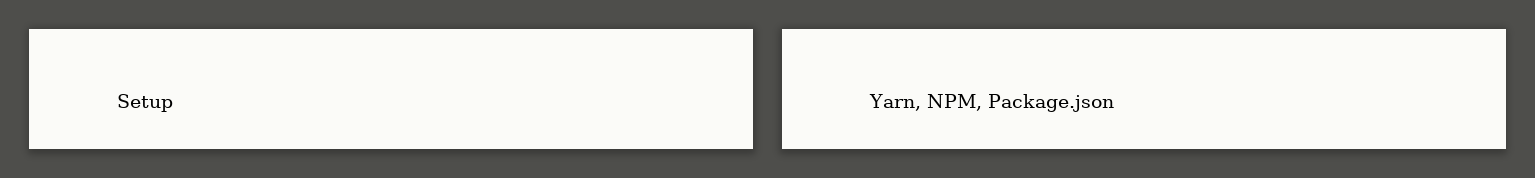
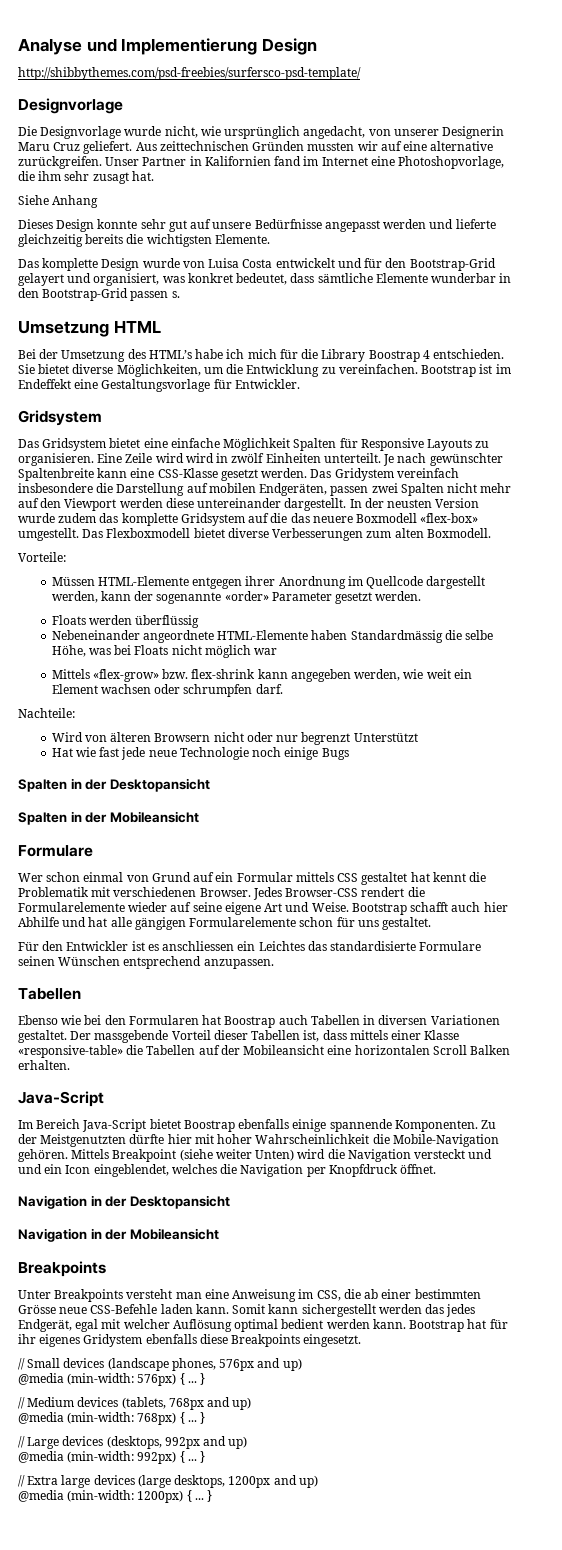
- Setup
- Yarn, NPM, Package.json
+ Analyse und Implementierung Design
+ http://shibbythemes.com/psd-freebies/surfersco-psd-template/
+ Designvorlage
+ Die Designvorlage wurde nicht, wie ursprünglich angedacht, von unserer Designerin Maru Cruz geliefert. Aus zeittechnischen Gründen mussten wir auf eine alternative zurückgreifen. Unser Partner in Kalifornien fand im Internet eine Photoshopvorlage, die ihm sehr zusagt hat.
+ Siehe Anhang
+ Dieses Design konnte sehr gut auf unsere Bedürfnisse angepasst werden und lieferte gleichzeitig bereits die wichtigsten Elemente.
+ Das komplette Design wurde von Luisa Costa entwickelt und für den Bootstrap-Grid gelayert und organisiert, was konkret bedeutet, dass sämtliche Elemente wunderbar in den Bootstrap-Grid passen s.
+ Umsetzung HTML
+ Bei der Umsetzung des HTML’s habe ich mich für die Library Boostrap 4 entschieden. Sie bietet diverse Möglichkeiten, um die Entwicklung zu vereinfachen. Bootstrap ist im Endeffekt eine Gestaltungsvorlage für Entwickler.
+ Gridsystem
+ Das Gridsystem bietet eine einfache Möglichkeit Spalten für Responsive Layouts zu organisieren. Eine Zeile wird wird in zwölf Einheiten unterteilt. Je nach gewünschter Spaltenbreite kann eine CSS-Klasse gesetzt werden. Das Gridystem vereinfach insbesondere die Darstellung auf mobilen Endgeräten, passen zwei Spalten nicht mehr auf den Viewport werden diese untereinander dargestellt. In der neusten Version wurde zudem das komplette Gridsystem auf die das neuere Boxmodell «flex-box» umgestellt. Das Flexboxmodell bietet diverse Verbesserungen zum alten Boxmodell.
+ Vorteile:
+ Müssen HTML-Elemente entgegen ihrer Anordnung im Quellcode dargestellt werden, kann der sogenannte «order» Parameter gesetzt werden.
+ Floats werden überflüssig
+ Nebeneinander angeordnete HTML-Elemente haben Standardmässig die selbe Höhe, was bei Floats nicht möglich war
+ Mittels «flex-grow» bzw. flex-shrink kann angegeben werden, wie weit ein Element wachsen oder schrumpfen darf.
+ Nachteile:
+ Wird von älteren Browsern nicht oder nur begrenzt Unterstützt
+ Hat wie fast jede neue Technologie noch einige Bugs
+ Spalten in der Desktopansicht
+ Spalten in der Mobileansicht
+ Formulare
+ Wer schon einmal von Grund auf ein Formular mittels CSS gestaltet hat kennt die Problematik mit verschiedenen Browser. Jedes Browser-CSS rendert die Formularelemente wieder auf seine eigene Art und Weise. Bootstrap schafft auch hier Abhilfe und hat alle gängigen Formularelemente schon für uns gestaltet.
+ Für den Entwickler ist es anschliessen ein Leichtes das standardisierte Formulare seinen Wünschen entsprechend anzupassen.
+ Tabellen
+ Ebenso wie bei den Formularen hat Boostrap auch Tabellen in diversen Variationen gestaltet. Der massgebende Vorteil dieser Tabellen ist, dass mittels einer Klasse «responsive-table» die Tabellen auf der Mobileansicht eine horizontalen Scroll Balken erhalten.
+ Java-Script
+ Im Bereich Java-Script bietet Boostrap ebenfalls einige spannende Komponenten. Zu der Meistgenutzten dürfte hier mit hoher Wahrscheinlichkeit die Mobile-Navigation gehören. Mittels Breakpoint (siehe weiter Unten) wird die Navigation versteckt und und ein Icon eingeblendet, welches die Navigation per Knopfdruck öffnet.
+ Navigation in der Desktopansicht
+ Navigation in der Mobileansicht
+ Breakpoints
+ Unter Breakpoints versteht man eine Anweisung im CSS, die ab einer bestimmten Grösse neue CSS-Befehle laden kann. Somit kann sichergestellt werden das jedes Endgerät, egal mit welcher Auflösung optimal bedient werden kann. Bootstrap hat für ihr eigenes Gridystem ebenfalls diese Breakpoints eingesetzt.
+ // Small devices (landscape phones, 576px and up)
+ @media (min-width: 576px) { ... }
+ // Medium devices (tablets, 768px and up)
+ @media (min-width: 768px) { ... }
+ // Large devices (desktops, 992px and up)
+ @media (min-width: 992px) { ... }
+ // Extra large devices (large desktops, 1200px and up)
+ @media (min-width: 1200px) { ... }

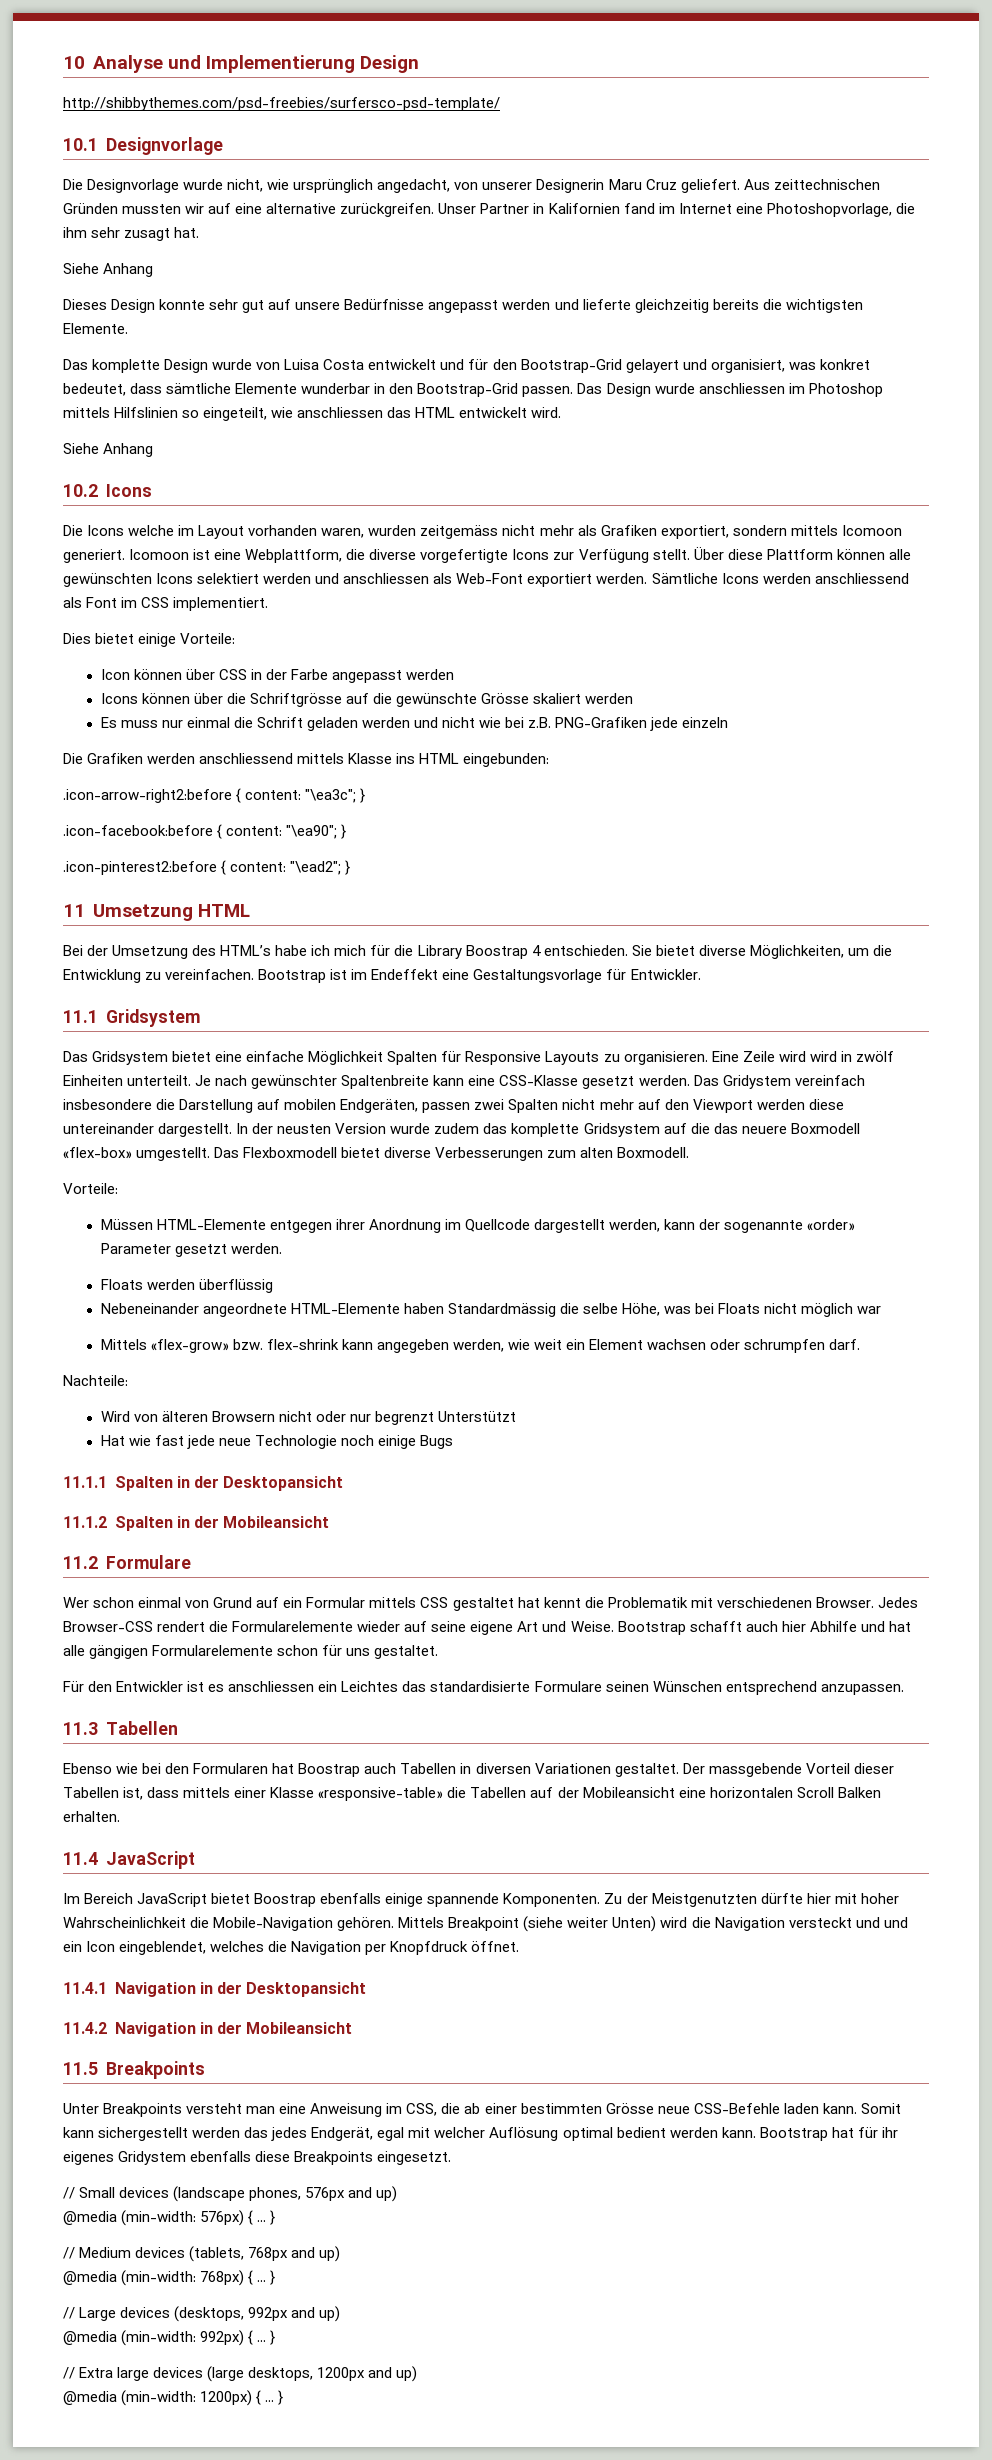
- Analyse und Implementierung Design
+ 10 Analyse und Implementierung Design
  http://shibbythemes.com/psd-freebies/surfersco-psd-template/
- Designvorlage
+ 10.1 Designvorlage
- Das komplette Design wurde von Luisa Costa entwickelt und für den Bootstrap-Grid gelayert und organisiert, was konkret bedeutet, dass sämtliche Elemente wunderbar in den Bootstrap-Grid passen s.
- Umsetzung HTML
+ Das komplette Design wurde von Luisa Costa entwickelt und für den Bootstrap-Grid gelayert und organisiert, was konkret bedeutet, dass sämtliche Elemente wunderbar in den Bootstrap-Grid passen. Das Design wurde anschliessen im Photoshop mittels Hilfslinien so eingeteilt, wie anschliessen das HTML entwickelt wird.
+ Siehe Anhang
+ 10.2 Icons
+ Die Icons welche im Layout vorhanden waren, wurden zeitgemäss nicht mehr als Grafiken exportiert, sondern mittels Icomoon generiert. Icomoon ist eine Webplattform, die diverse vorgefertigte Icons zur Verfügung stellt. Über diese Plattform können alle gewünschten Icons selektiert werden und anschliessen als Web-Font exportiert werden. Sämtliche Icons werden anschliessend als Font im CSS implementiert.
+ Dies bietet einige Vorteile:
+ Icon können über CSS in der Farbe angepasst werden
+ Icons können über die Schriftgrösse auf die gewünschte Grösse skaliert werden
+ Es muss nur einmal die Schrift geladen werden und nicht wie bei z.B. PNG-Grafiken jede einzeln
+ Die Grafiken werden anschliessend mittels Klasse ins HTML eingebunden:
+ .icon-arrow-right2:before { content: "\ea3c"; }
+ .icon-facebook:before { content: "\ea90"; }
+ .icon-pinterest2:before { content: "\ead2"; }
+ 11 Umsetzung HTML
  Bootstrap ist im Endeffekt eine Gestaltungsvorlage für Entwickler.
- Gridsystem
+ 11.1 Gridsystem
- Spalten in der Desktopansicht
+ 11.1.1 Spalten in der Desktopansicht
- Spalten in der Mobileansicht
- Formulare
+ 11.1.2 Spalten in der Mobileansicht
+ 11.2 Formulare
  Für den Entwickler ist es anschliessen ein Leichtes das standardisierte Formulare seinen Wünschen entsprechend anzupassen.
- Tabellen
+ 11.3 Tabellen
  Der massgebende Vorteil dieser Tabellen ist, dass mittels einer Klasse «responsive-table» die Tabellen auf der Mobileansicht eine horizontalen Scroll Balken erhalten.
- Java-Script
+ 11.4 JavaScript
- Im Bereich Java-Script bietet Boostrap ebenfalls einige spannende Komponenten.
+ Im Bereich JavaScript bietet Boostrap ebenfalls einige spannende Komponenten.
- Navigation in der Desktopansicht
+ 11.4.1 Navigation in der Desktopansicht
- Navigation in der Mobileansicht
- Breakpoints
+ 11.4.2 Navigation in der Mobileansicht
+ 11.5 Breakpoints

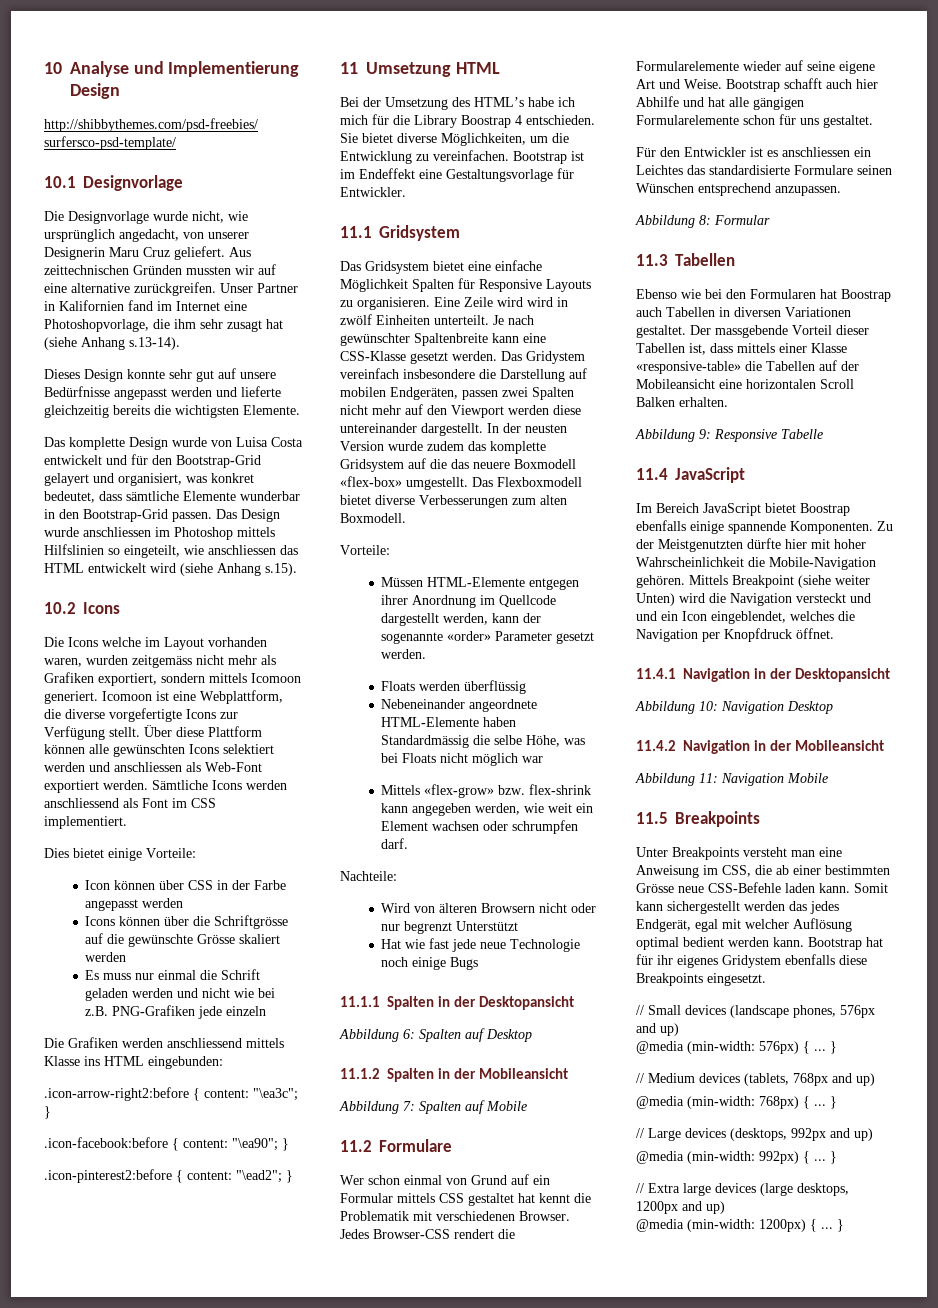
- Unser Partner in Kalifornien fand im Internet eine Photoshopvorlage, die ihm sehr zusagt hat.
- Siehe Anhang
+ Unser Partner in Kalifornien fand im Internet eine Photoshopvorlage, die ihm sehr zusagt hat (siehe Anhang s.13-14).
- Das Design wurde anschliessen im Photoshop mittels Hilfslinien so eingeteilt, wie anschliessen das HTML entwickelt wird.
- Siehe Anhang
+ Das Design wurde anschliessen im Photoshop mittels Hilfslinien so eingeteilt, wie anschliessen das HTML entwickelt wird (siehe Anhang s.15).
+ Abbildung 6: Spalten auf Desktop
+ Abbildung 7: Spalten auf Mobile
+ Abbildung 8: Formular
+ Abbildung 9: Responsive Tabelle
+ Abbildung 10: Navigation Desktop
+ Abbildung 11: Navigation Mobile

